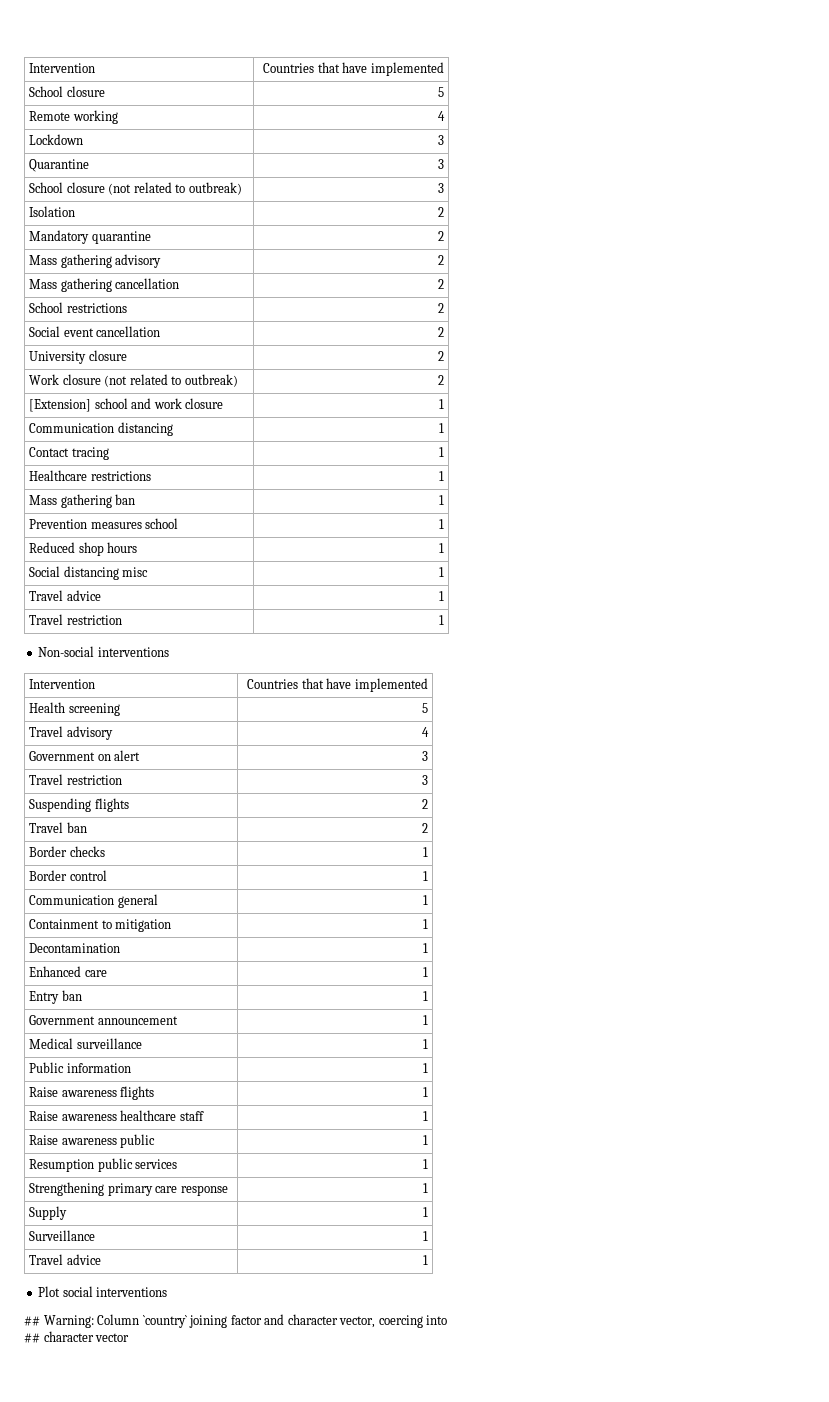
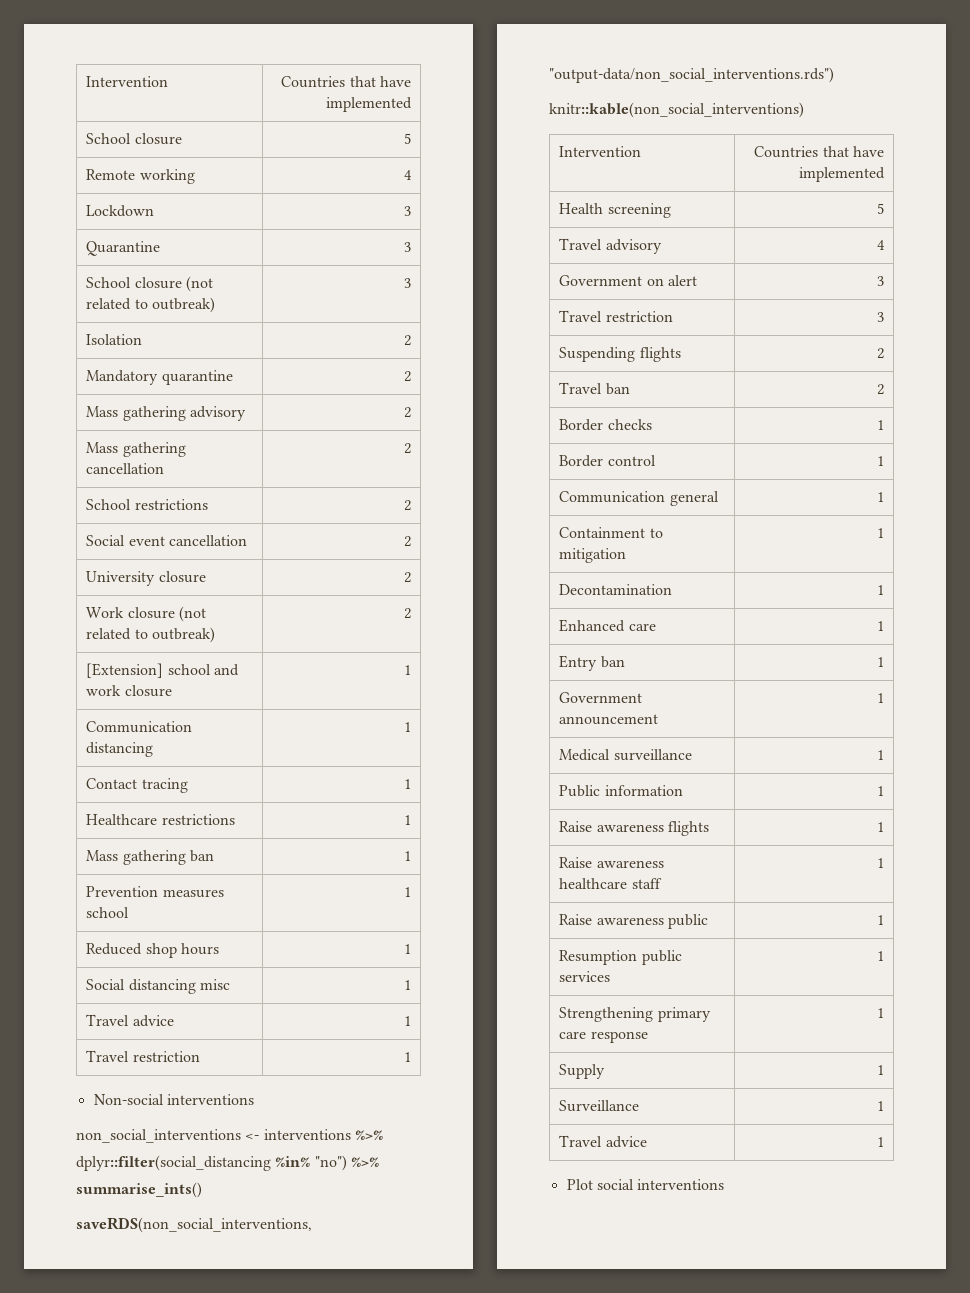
+ non_social_interventions <- interventions %>%
+ dplyr::filter(social_distancing %in% "no") %>%
+ summarise_ints()
+ saveRDS(non_social_interventions, "output-data/non_social_interventions.rds")
+ knitr::kable(non_social_interventions)
- ## Warning: Column `country` joining factor and character vector, coercing into
- ## character vector

